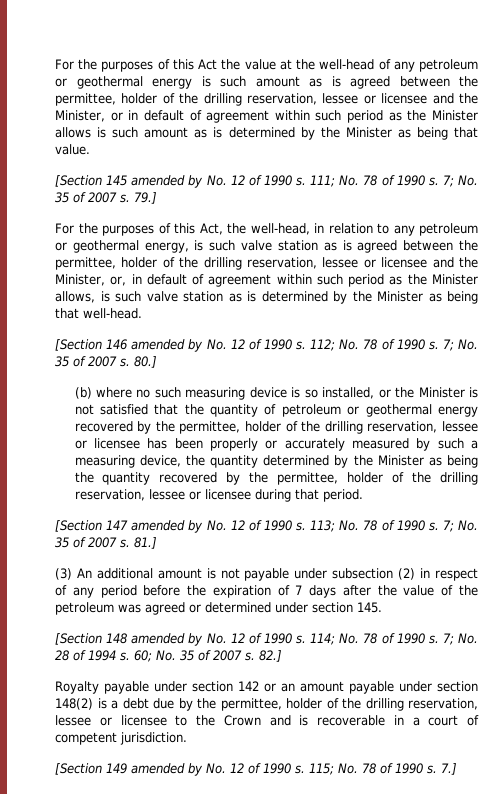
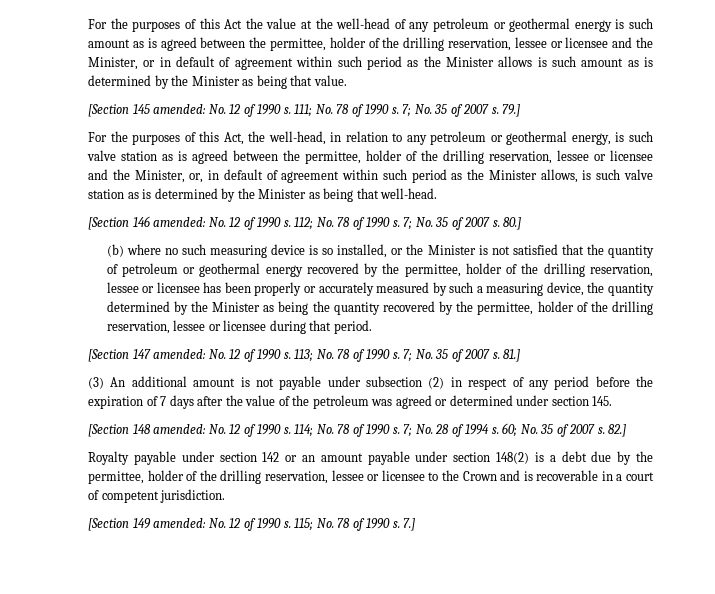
- [Section 145 amended by No. 12 of 1990 s.
+ [Section 145 amended: No. 12 of 1990 s.
- [Section 146 amended by No. 12 of 1990 s.
+ [Section 146 amended: No. 12 of 1990 s.
- [Section 147 amended by No. 12 of 1990 s.
+ [Section 147 amended: No. 12 of 1990 s.
- [Section 148 amended by No. 12 of 1990 s.
+ [Section 148 amended: No. 12 of 1990 s.
- [Section 149 amended by No. 12 of 1990 s.
+ [Section 149 amended: No. 12 of 1990 s.

